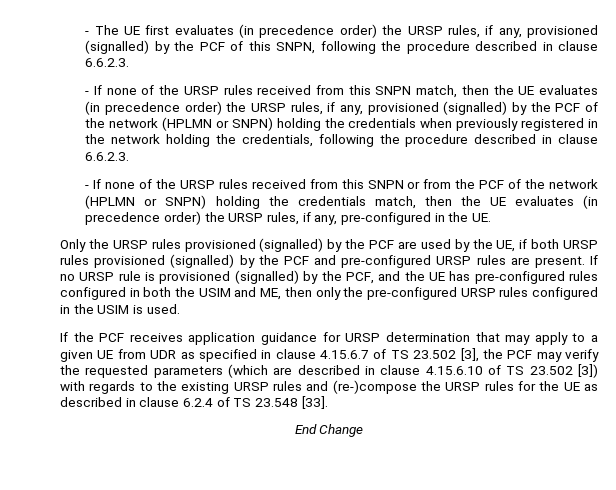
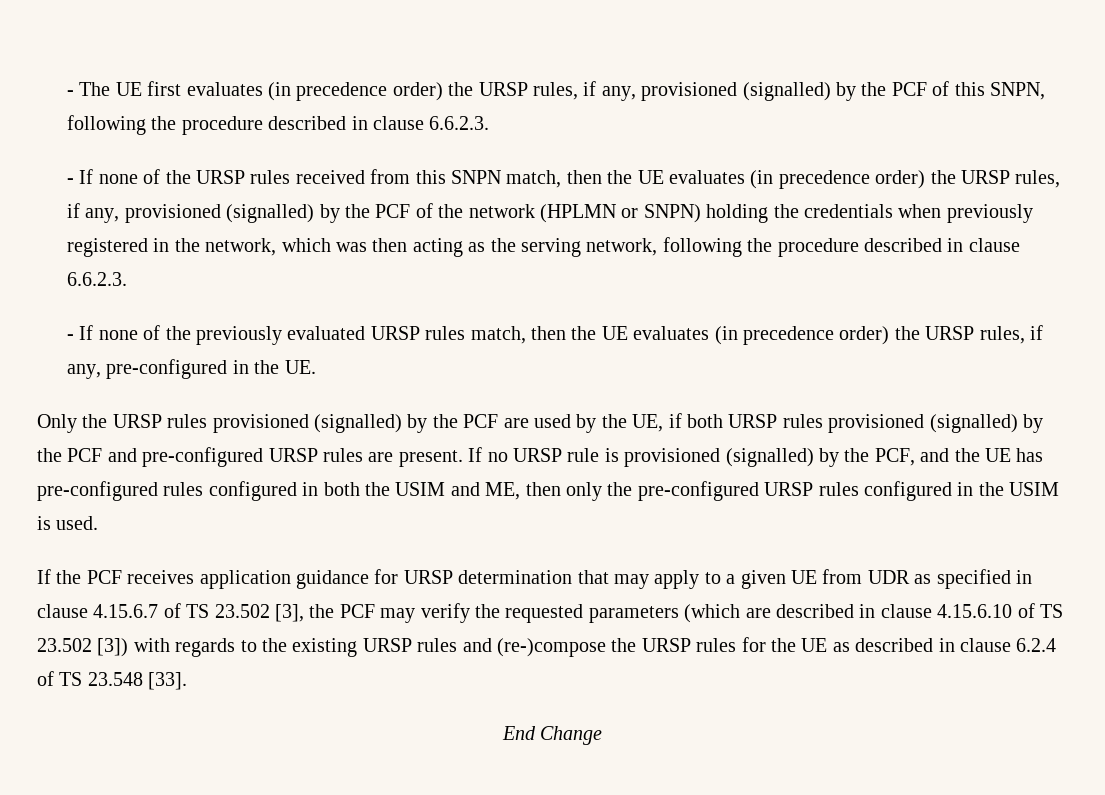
- - If none of the URSP rules received from this SNPN match, then the UE evaluates (in precedence order) the URSP rules, if any, provisioned (signalled) by the PCF of the network (HPLMN or SNPN) holding the credentials when previously registered in the network holding the credentials, following the procedure described in clause 6.6.2.3.
+ - If none of the URSP rules received from this SNPN match, then the UE evaluates (in precedence order) the URSP rules, if any, provisioned (signalled) by the PCF of the network (HPLMN or SNPN) holding the credentials when previously registered in the network, which was then acting as the serving network, following the procedure described in clause 6.6.2.3.
- - If none of the URSP rules received from this SNPN or from the PCF of the network (HPLMN or SNPN) holding the credentials match, then the UE evaluates (in precedence order) the URSP rules, if any, pre-configured in the UE.
+ - If none of the previously evaluated URSP rules match, then the UE evaluates (in precedence order) the URSP rules, if any, pre-configured in the UE.

